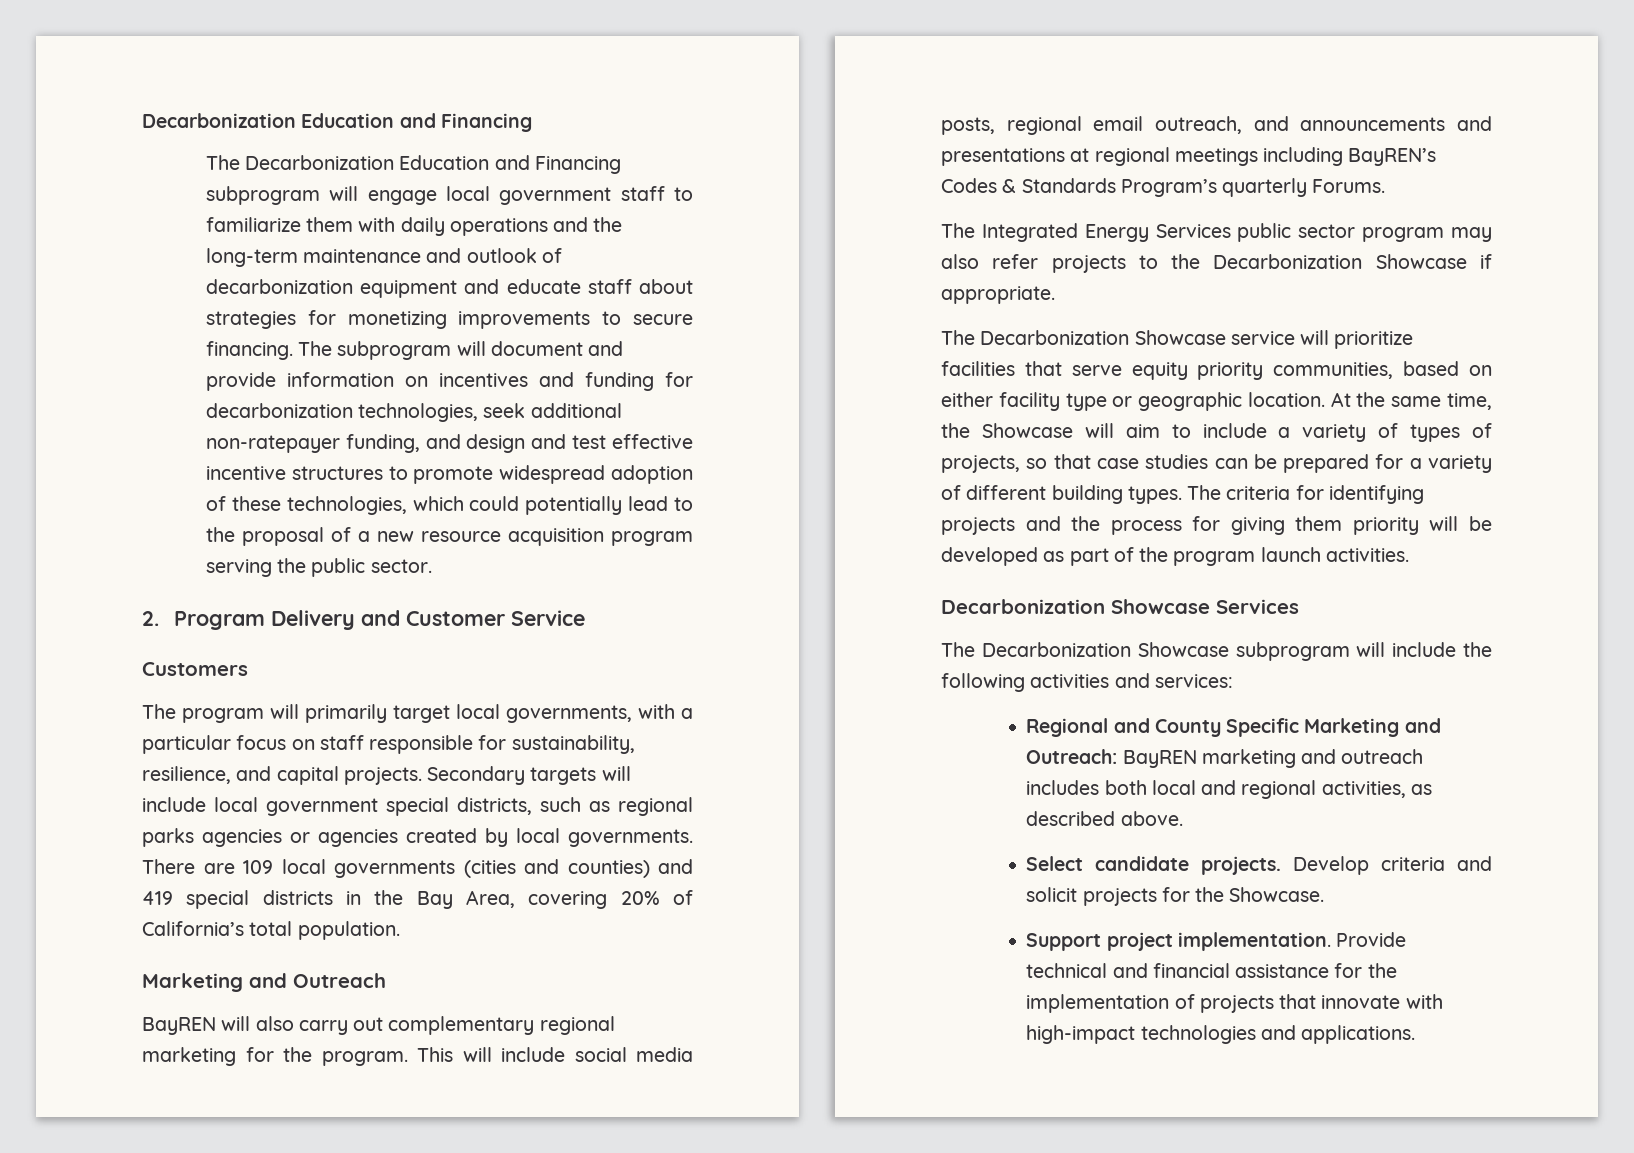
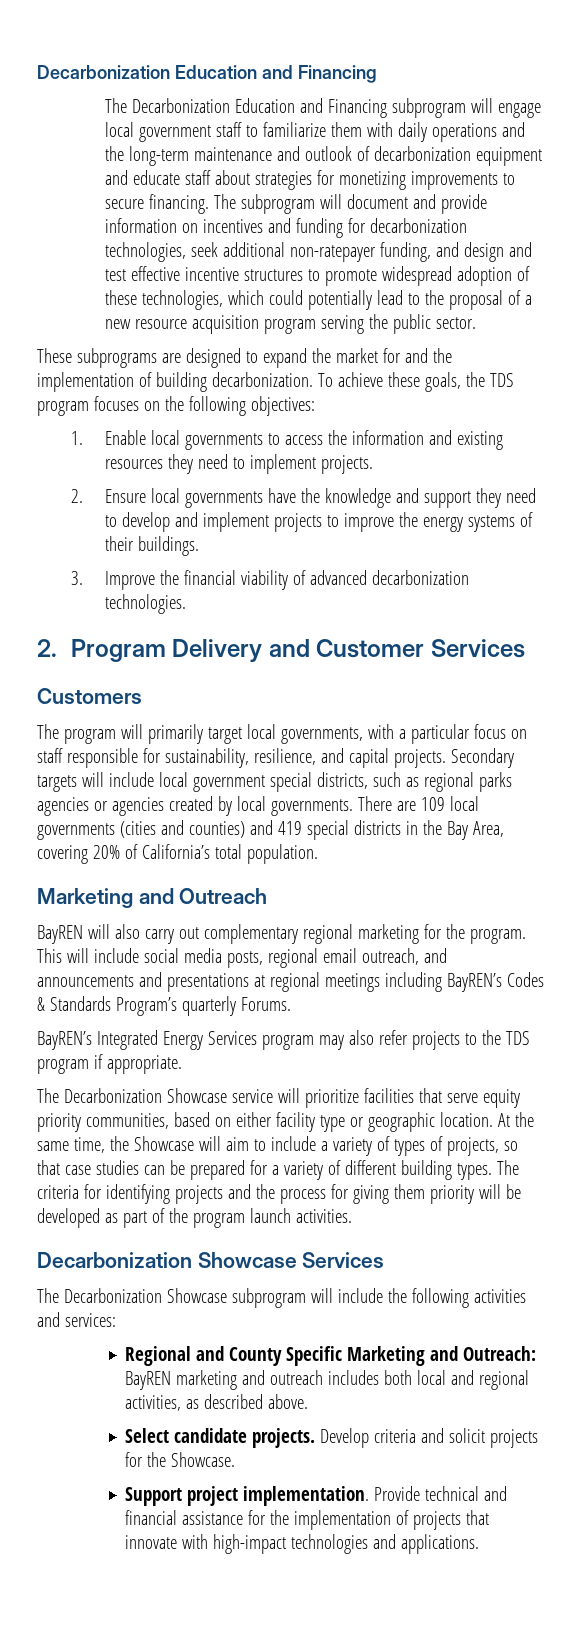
+ These subprograms are designed to expand the market for and the implementation of building decarbonization. To achieve these goals, the TDS program focuses on the following objectives:
+ 1. Enable local governments to access the information and existing resources they need to implement projects.
+ 2. Ensure local governments have the knowledge and support they need to develop and implement projects to improve the energy systems of their buildings.
+ 3. Improve the financial viability of advanced decarbonization technologies.
- 2. Program Delivery and Customer Service
+ 2. Program Delivery and Customer Services
- The Integrated Energy Services public sector program may also refer projects to the Decarbonization Showcase if appropriate.
+ BayREN’s Integrated Energy Services program may also refer projects to the TDS program if appropriate.

